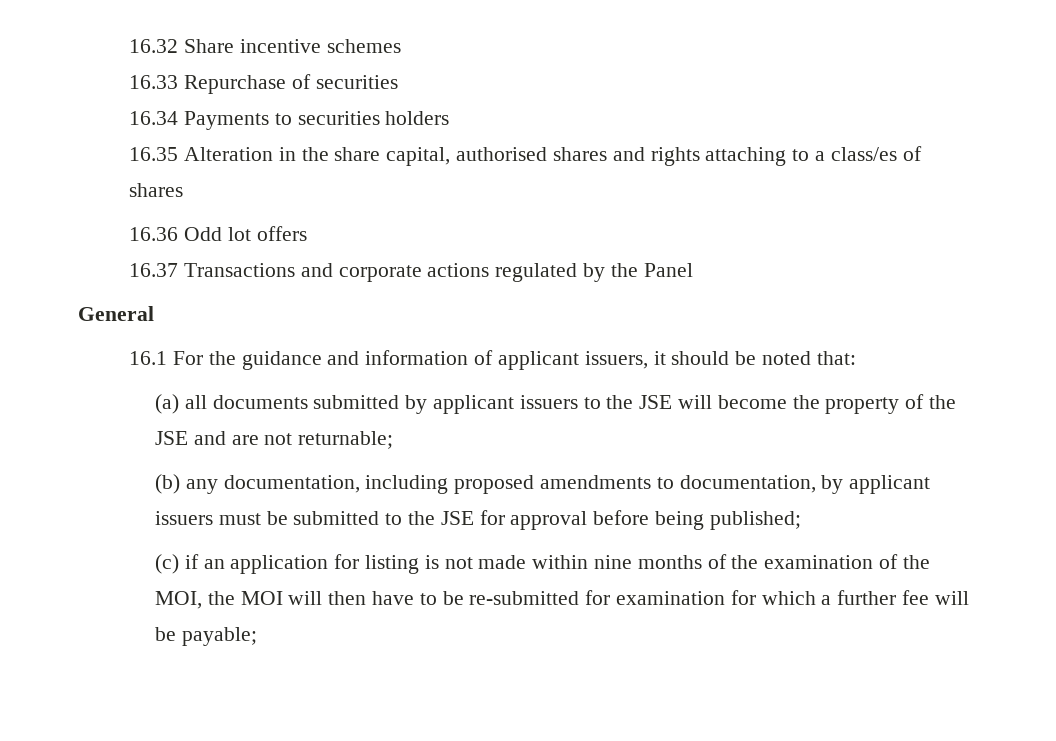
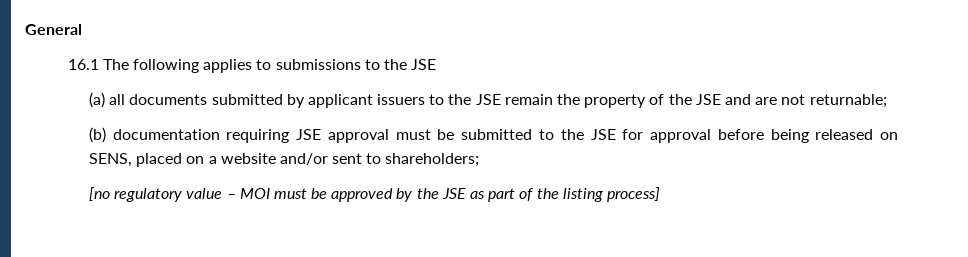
- 16.32 Share incentive schemes
- 16.33 Repurchase of securities
- 16.34 Payments to securities holders
- 16.35 Alteration in the share capital, authorised shares and rights attaching to a class/es of shares
- 16.36 Odd lot offers
- 16.37 Transactions and corporate actions regulated by the Panel
  General
- 16.1 For the guidance and information of applicant issuers, it should be noted that:
+ 16.1 The following applies to submissions to the JSE
- (a) all documents submitted by applicant issuers to the JSE will become the property of the JSE and are not returnable;
+ (a) all documents submitted by applicant issuers to the JSE remain the property of the JSE and are not returnable;
- (b) any documentation, including proposed amendments to documentation, by applicant issuers must be submitted to the JSE for approval before being published;
- (c) if an application for listing is not made within nine months of the examination of the MOI, the MOI will then have to be re-submitted for examination for which a further fee will be payable;
+ (b) documentation requiring JSE approval must be submitted to the JSE for approval before being released on SENS, placed on a website and/or sent to shareholders;
+ [no regulatory value – MOI must be approved by the JSE as part of the listing process]

